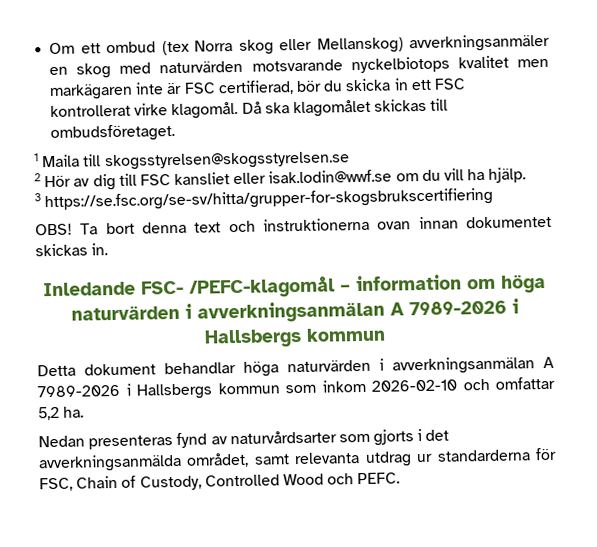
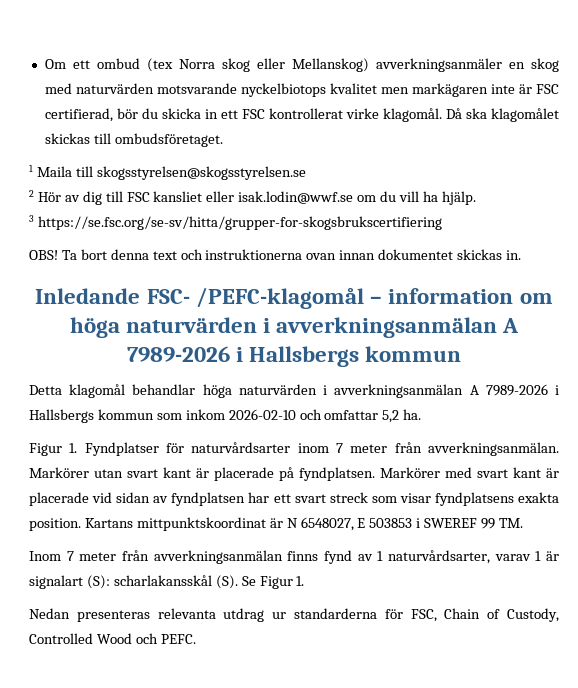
- Detta dokument behandlar höga naturvärden i avverkningsanmälan A 7989-2026 i Hallsbergs kommun som inkom 2026-02-10 och omfattar 5,2 ha.
+ Detta klagomål behandlar höga naturvärden i avverkningsanmälan A 7989-2026 i Hallsbergs kommun som inkom 2026-02-10 och omfattar 5,2 ha.
- Nedan presenteras fynd av naturvårdsarter som gjorts i det avverkningsanmälda området, samt relevanta utdrag ur standarderna för FSC, Chain of Custody, Controlled Wood och PEFC.
+ Figur 1. Fyndplatser för naturvårdsarter inom 7 meter från avverkningsanmälan. Markörer utan svart kant är placerade på fyndplatsen. Markörer med svart kant är placerade vid sidan av fyndplatsen har ett svart streck som visar fyndplatsens exakta position. Kartans mittpunktskoordinat är N 6548027, E 503853 i SWEREF 99 TM.
+ Inom 7 meter från avverkningsanmälan finns fynd av 1 naturvårdsarter, varav 1 är signalart (S): scharlakansskål (S). Se Figur 1.
+ Nedan presenteras relevanta utdrag ur standarderna för FSC, Chain of Custody, Controlled Wood och PEFC.

